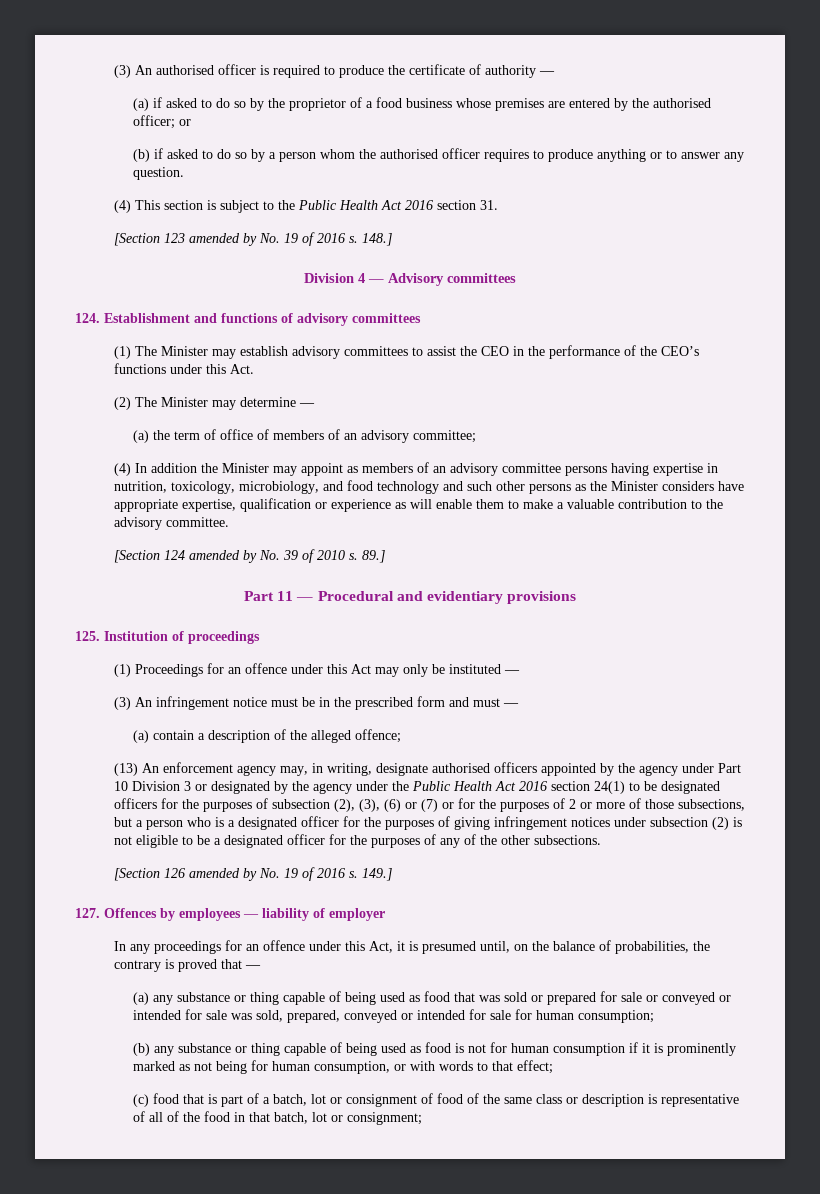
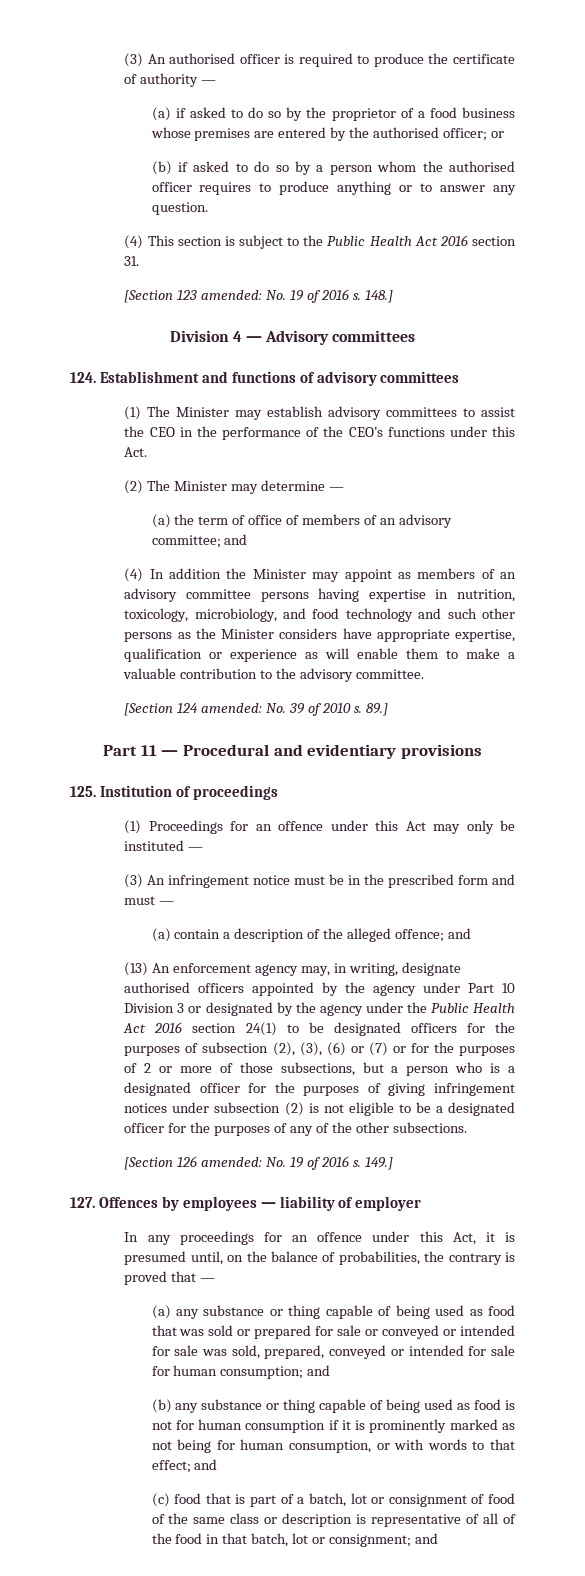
- [Section 123 amended by No. 19 of 2016 s.
+ [Section 123 amended: No. 19 of 2016 s.
- (a) the term of office of members of an advisory committee;
+ (a) the term of office of members of an advisory committee; and
- [Section 124 amended by No. 39 of 2010 s.
+ [Section 124 amended: No. 39 of 2010 s.
- (a) contain a description of the alleged offence;
+ (a) contain a description of the alleged offence; and
- [Section 126 amended by No. 19 of 2016 s.
+ [Section 126 amended: No. 19 of 2016 s.
- (a) any substance or thing capable of being used as food that was sold or prepared for sale or conveyed or intended for sale was sold, prepared, conveyed or intended for sale for human consumption;
+ (a) any substance or thing capable of being used as food that was sold or prepared for sale or conveyed or intended for sale was sold, prepared, conveyed or intended for sale for human consumption; and
- (b) any substance or thing capable of being used as food is not for human consumption if it is prominently marked as not being for human consumption, or with words to that effect;
+ (b) any substance or thing capable of being used as food is not for human consumption if it is prominently marked as not being for human consumption, or with words to that effect; and
- (c) food that is part of a batch, lot or consignment of food of the same class or description is representative of all of the food in that batch, lot or consignment;
+ (c) food that is part of a batch, lot or consignment of food of the same class or description is representative of all of the food in that batch, lot or consignment; and

